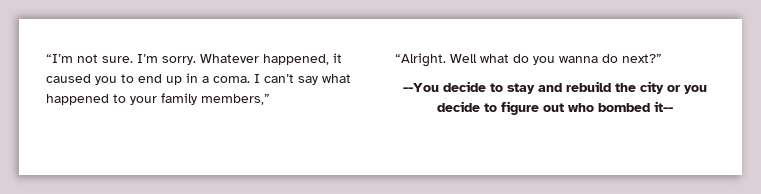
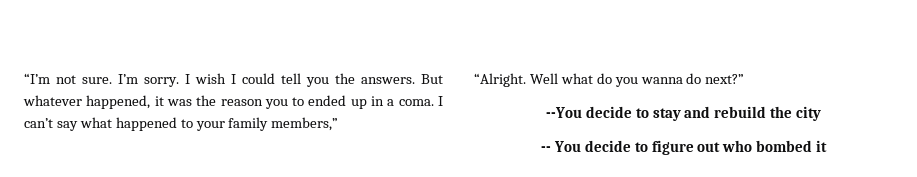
- Whatever happened, it caused you to end up in a coma.
+ I wish I could tell you the answers. But whatever happened, it was the reason you to ended up in a coma.
- --You decide to stay and rebuild the city or you decide to figure out who bombed it--
+ --You decide to stay and rebuild the city
+ -- You decide to figure out who bombed it

